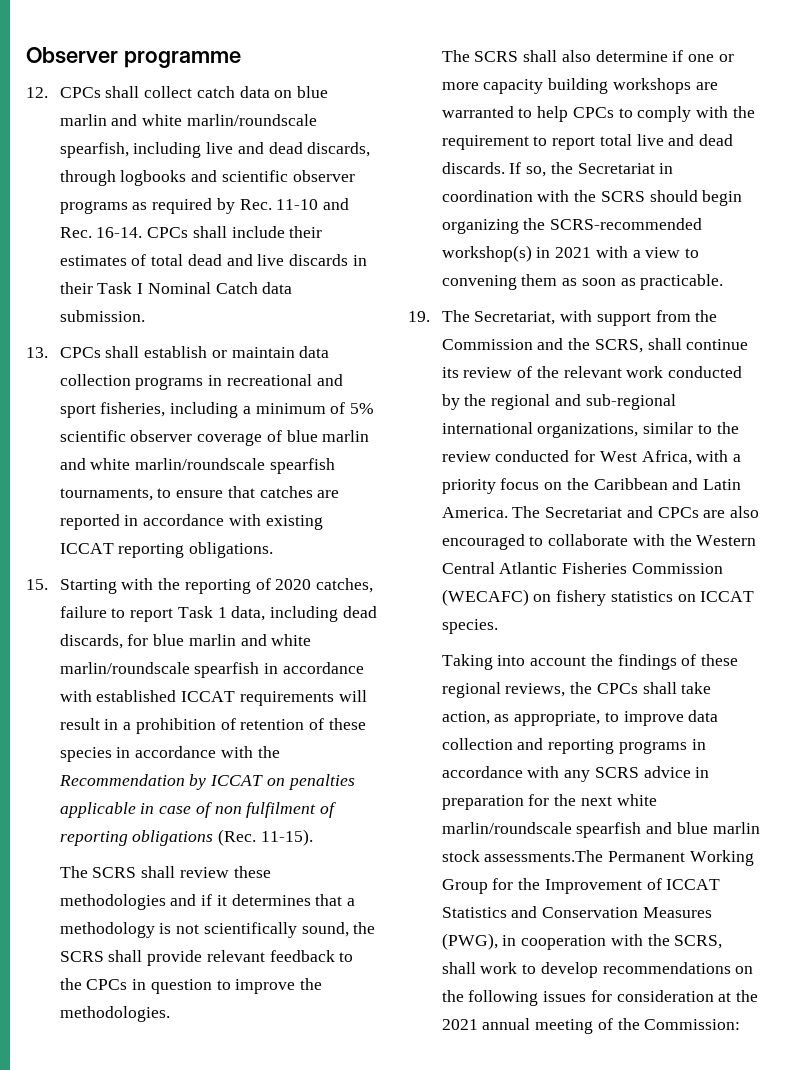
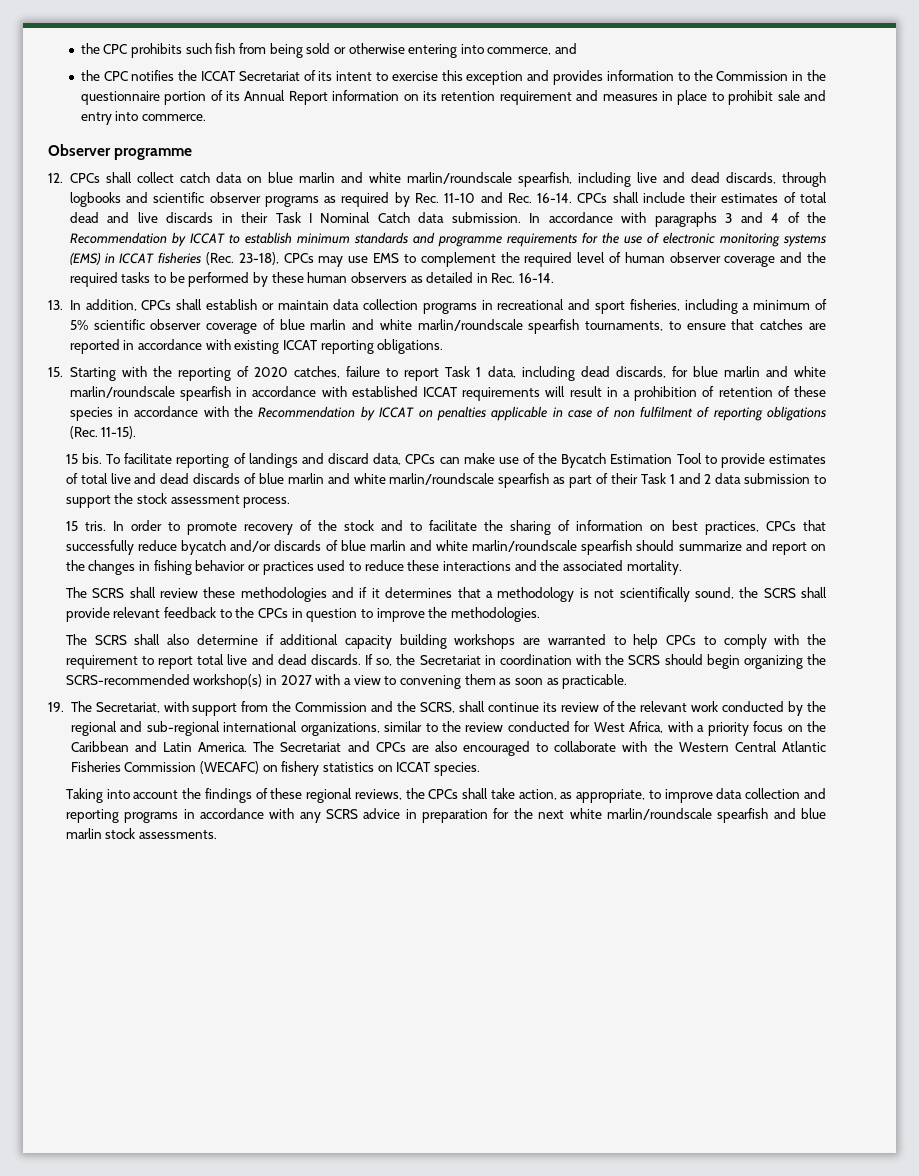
+ the CPC prohibits such fish from being sold or otherwise entering into commerce, and
+ the CPC notifies the ICCAT Secretariat of its intent to exercise this exception and provides information to the Commission in the questionnaire portion of its Annual Report information on its retention requirement and measures in place to prohibit sale and entry into commerce.
+ In accordance with paragraphs 3 and 4 of the Recommendation by ICCAT to establish minimum standards and programme requirements for the use of electronic monitoring systems (EMS) in ICCAT fisheries (Rec. 23-18), CPCs may use EMS to complement the required level of human observer coverage and the required tasks to be performed by these human observers as detailed in Rec. 16-14.
- 13. CPCs shall establish or maintain data collection programs in recreational and sport fisheries, including a minimum of 5% scientific observer coverage of blue marlin and white marlin/roundscale spearfish tournaments, to ensure that catches are reported in accordance with existing ICCAT reporting obligations.
+ 13. In addition, CPCs shall establish or maintain data collection programs in recreational and sport fisheries, including a minimum of 5% scientific observer coverage of blue marlin and white marlin/roundscale spearfish tournaments, to ensure that catches are reported in accordance with existing ICCAT reporting obligations.
+ 15 bis. To facilitate reporting of landings and discard data, CPCs can make use of the Bycatch Estimation Tool to provide estimates of total live and dead discards of blue marlin and white marlin/roundscale spearfish as part of their Task 1 and 2 data submission to support the stock assessment process.
+ 15 tris. In order to promote recovery of the stock and to facilitate the sharing of information on best practices, CPCs that successfully reduce bycatch and/or discards of blue marlin and white marlin/roundscale spearfish should summarize and report on the changes in fishing behavior or practices used to reduce these interactions and the associated mortality.
- The SCRS shall also determine if one or more capacity building workshops are warranted to help CPCs to comply with the requirement to report total live and dead discards.
+ The SCRS shall also determine if additional capacity building workshops are warranted to help CPCs to comply with the requirement to report total live and dead discards.
- If so, the Secretariat in coordination with the SCRS should begin organizing the SCRS-recommended workshop(s) in 2021 with a view to convening them as soon as practicable.
+ If so, the Secretariat in coordination with the SCRS should begin organizing the SCRS-recommended workshop(s) in 2027 with a view to convening them as soon as practicable.
- Taking into account the findings of these regional reviews, the CPCs shall take action, as appropriate, to improve data collection and reporting programs in accordance with any SCRS advice in preparation for the next white marlin/roundscale spearfish and blue marlin stock assessments.The Permanent Working Group for the Improvement of ICCAT Statistics and Conservation Measures (PWG), in cooperation with the SCRS, shall work to develop recommendations on the following issues for consideration at the 2021 annual meeting of the Commission:
+ Taking into account the findings of these regional reviews, the CPCs shall take action, as appropriate, to improve data collection and reporting programs in accordance with any SCRS advice in preparation for the next white marlin/roundscale spearfish and blue marlin stock assessments.

